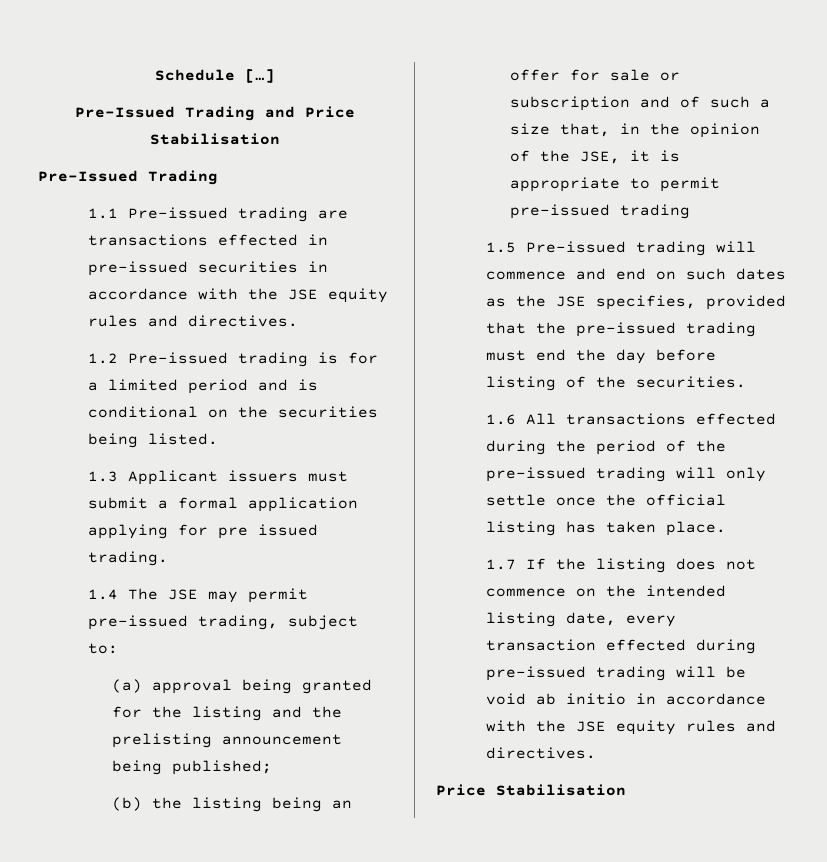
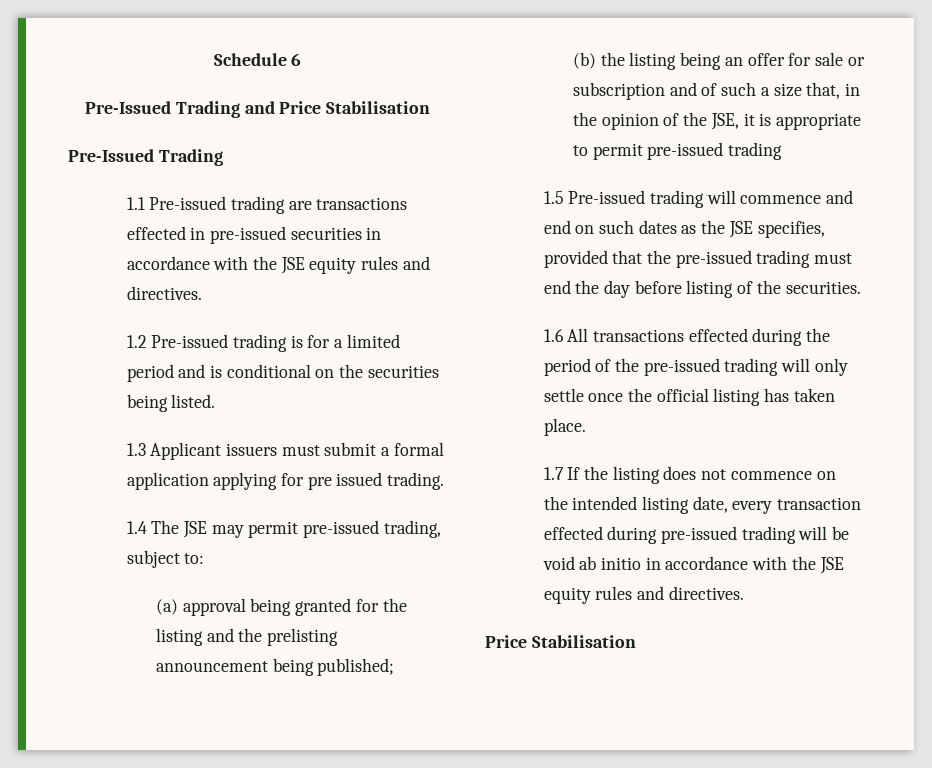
- Schedule […]
+ Schedule 6

